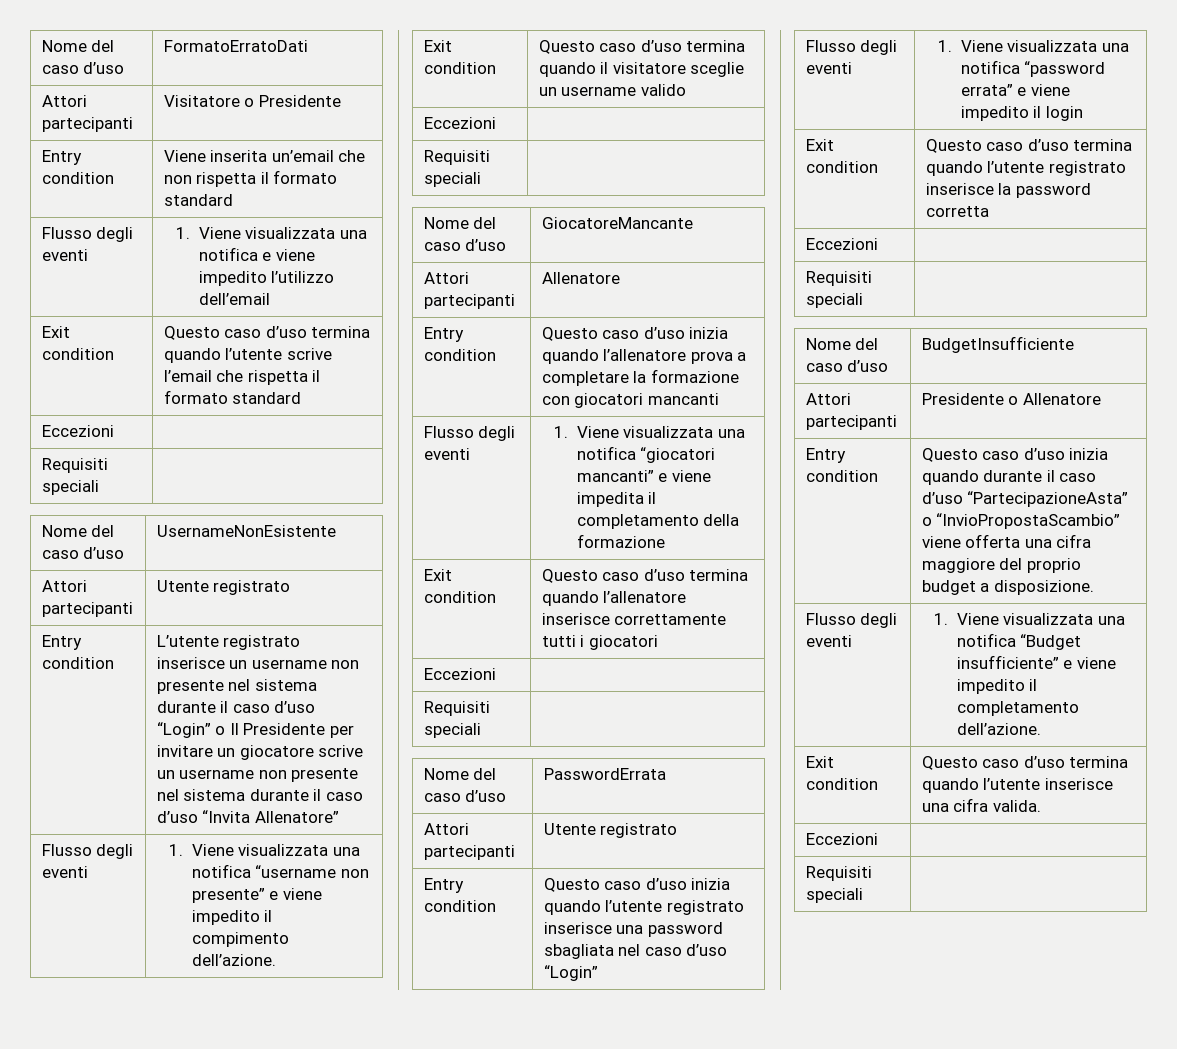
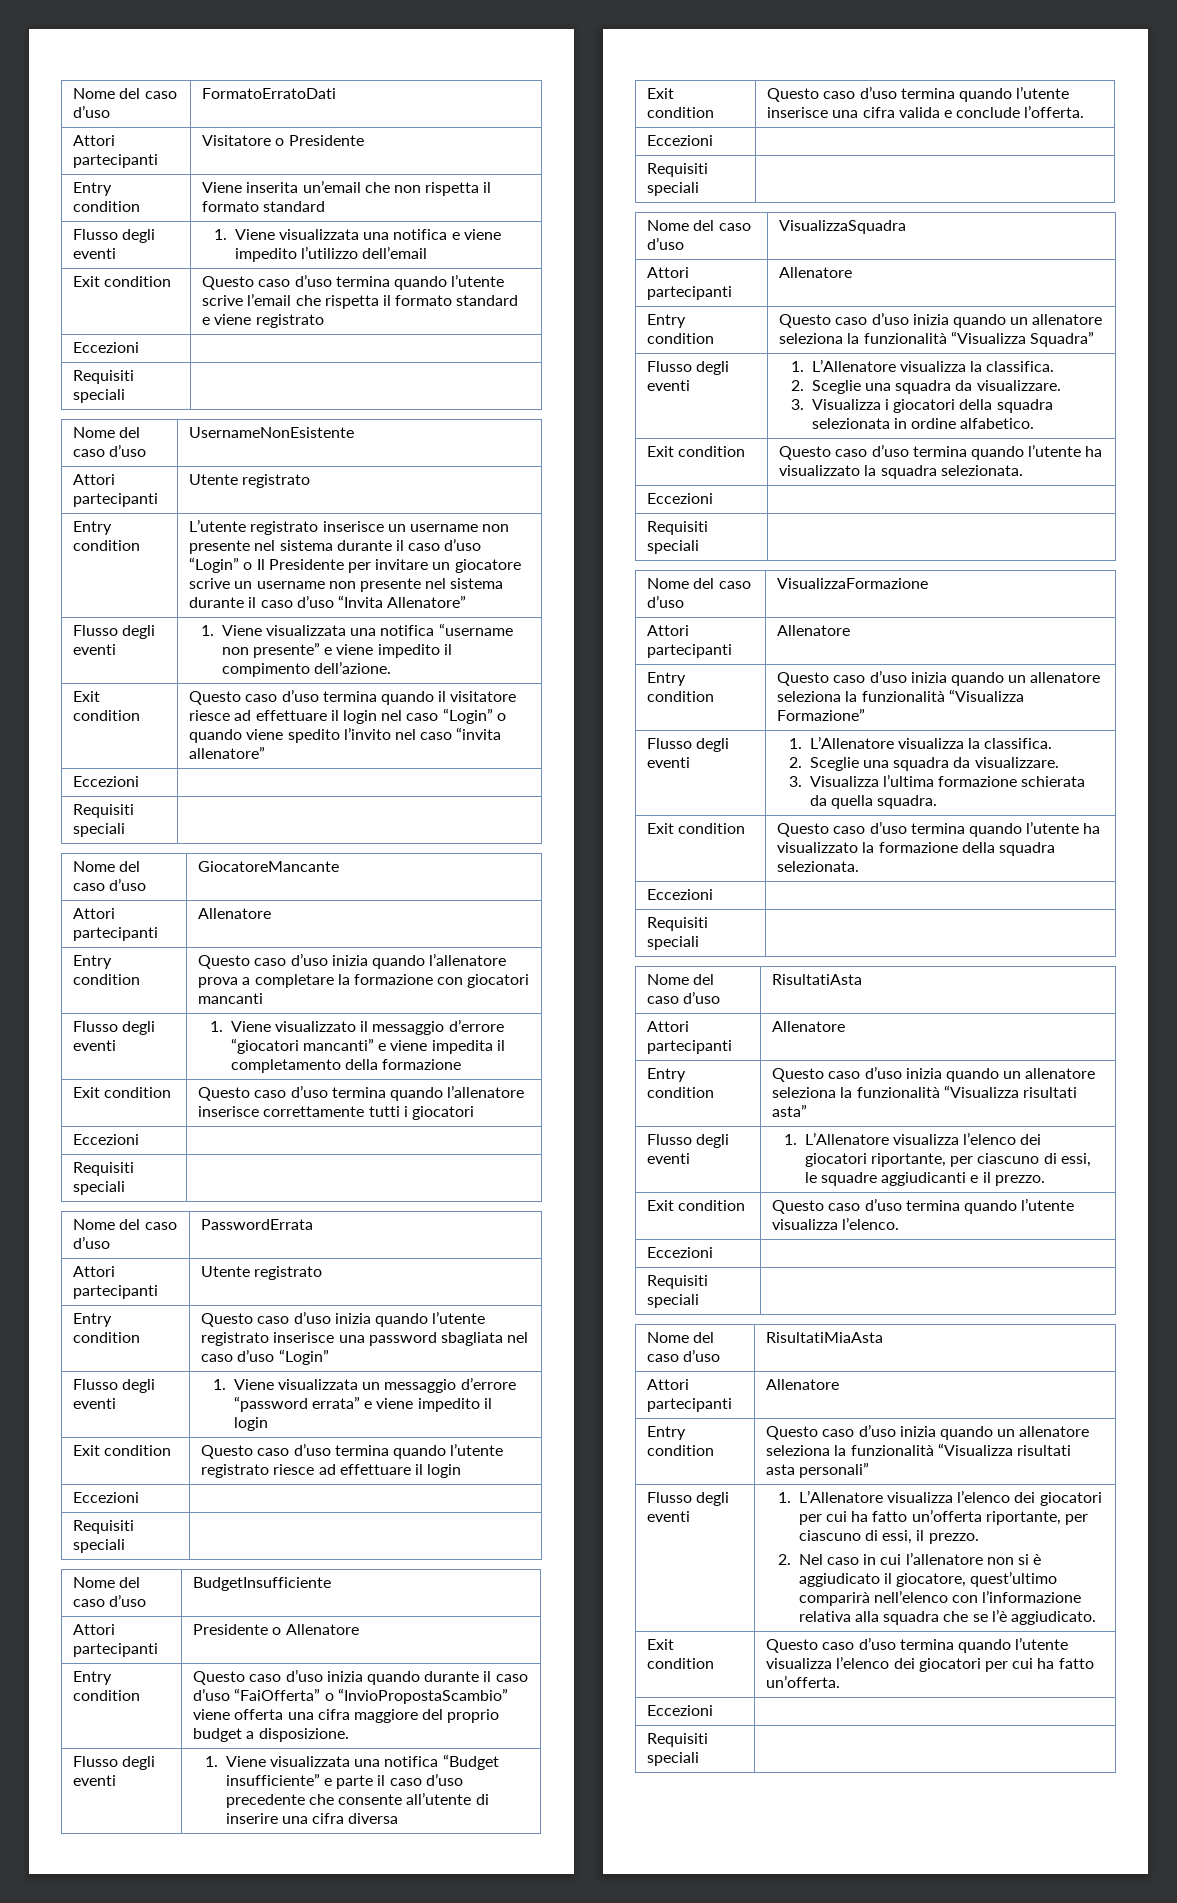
- Exit condition | Questo caso d’uso termina quando l’utente scrive l’email che rispetta il formato standard
+ Exit condition | Questo caso d’uso termina quando l’utente scrive l’email che rispetta il formato standard e viene registrato
- Exit condition | Questo caso d’uso termina quando il visitatore sceglie un username valido
+ Exit condition | Questo caso d’uso termina quando il visitatore riesce ad effettuare il login nel caso “Login” o quando viene spedito l’invito nel caso “invita allenatore”
- Flusso degli eventi | 1. Viene visualizzata una notifica “giocatori mancanti” e viene impedita il completamento della formazione
+ Flusso degli eventi | 1. Viene visualizzato il messaggio d’errore “giocatori mancanti” e viene impedita il completamento della formazione
- Flusso degli eventi | 1. Viene visualizzata una notifica “password errata” e viene impedito il login
+ Flusso degli eventi | 1. Viene visualizzata un messaggio d’errore “password errata” e viene impedito il login
- Exit condition | Questo caso d’uso termina quando l’utente registrato inserisce la password corretta
+ Exit condition | Questo caso d’uso termina quando l’utente registrato riesce ad effettuare il login
- Entry condition | Questo caso d’uso inizia quando durante il caso d’uso “PartecipazioneAsta” o “InvioPropostaScambio” viene offerta una cifra maggiore del proprio budget a disposizione.
+ Entry condition | Questo caso d’uso inizia quando durante il caso d’uso “FaiOfferta” o “InvioPropostaScambio” viene offerta una cifra maggiore del proprio budget a disposizione.
- Flusso degli eventi | 1. Viene visualizzata una notifica “Budget insufficiente” e viene impedito il completamento dell’azione.
+ Flusso degli eventi | 1. Viene visualizzata una notifica “Budget insufficiente” e parte il caso d’uso precedente che consente all’utente di inserire una cifra diversa
- Exit condition | Questo caso d’uso termina quando l’utente inserisce una cifra valida.
+ Exit condition | Questo caso d’uso termina quando l’utente inserisce una cifra valida e conclude l’offerta.
+ Eccezioni |
+ Requisiti speciali |
+ Nome del caso d’uso | VisualizzaSquadra
+ Attori partecipanti | Allenatore
+ Entry condition | Questo caso d’uso inizia quando un allenatore seleziona la funzionalità “Visualizza Squadra”
+ Flusso degli eventi | 1. L’Allenatore visualizza la classifica.
+ 2. Sceglie una squadra da visualizzare.
+ 3. Visualizza i giocatori della squadra selezionata in ordine alfabetico.
+ Exit condition | Questo caso d’uso termina quando l’utente ha visualizzato la squadra selezionata.
+ Eccezioni |
+ Requisiti speciali |
+ Nome del caso d’uso | VisualizzaFormazione
+ Attori partecipanti | Allenatore
+ Entry condition | Questo caso d’uso inizia quando un allenatore seleziona la funzionalità “Visualizza Formazione”
+ Flusso degli eventi | 1. L’Allenatore visualizza la classifica.
+ 2. Sceglie una squadra da visualizzare.
+ 3. Visualizza l’ultima formazione schierata da quella squadra.
+ Exit condition | Questo caso d’uso termina quando l’utente ha visualizzato la formazione della squadra selezionata.
+ Eccezioni |
+ Requisiti speciali |
+ Nome del caso d’uso | RisultatiAsta
+ Attori partecipanti | Allenatore
+ Entry condition | Questo caso d’uso inizia quando un allenatore seleziona la funzionalità “Visualizza risultati asta”
+ Flusso degli eventi | 1. L’Allenatore visualizza l’elenco dei giocatori riportante, per ciascuno di essi, le squadre aggiudicanti e il prezzo.
+ Exit condition | Questo caso d’uso termina quando l’utente visualizza l’elenco.
+ Eccezioni |
+ Requisiti speciali |
+ Nome del caso d’uso | RisultatiMiaAsta
+ Attori partecipanti | Allenatore
+ Entry condition | Questo caso d’uso inizia quando un allenatore seleziona la funzionalità “Visualizza risultati asta personali”
+ Flusso degli eventi | 1. L’Allenatore visualizza l’elenco dei giocatori per cui ha fatto un’offerta riportante, per ciascuno di essi, il prezzo.
+ 2. Nel caso in cui l’allenatore non si è aggiudicato il giocatore, quest’ultimo comparirà nell’elenco con l’informazione relativa alla squadra che se l’è aggiudicato.
+ Exit condition | Questo caso d’uso termina quando l’utente visualizza l’elenco dei giocatori per cui ha fatto un’offerta.

